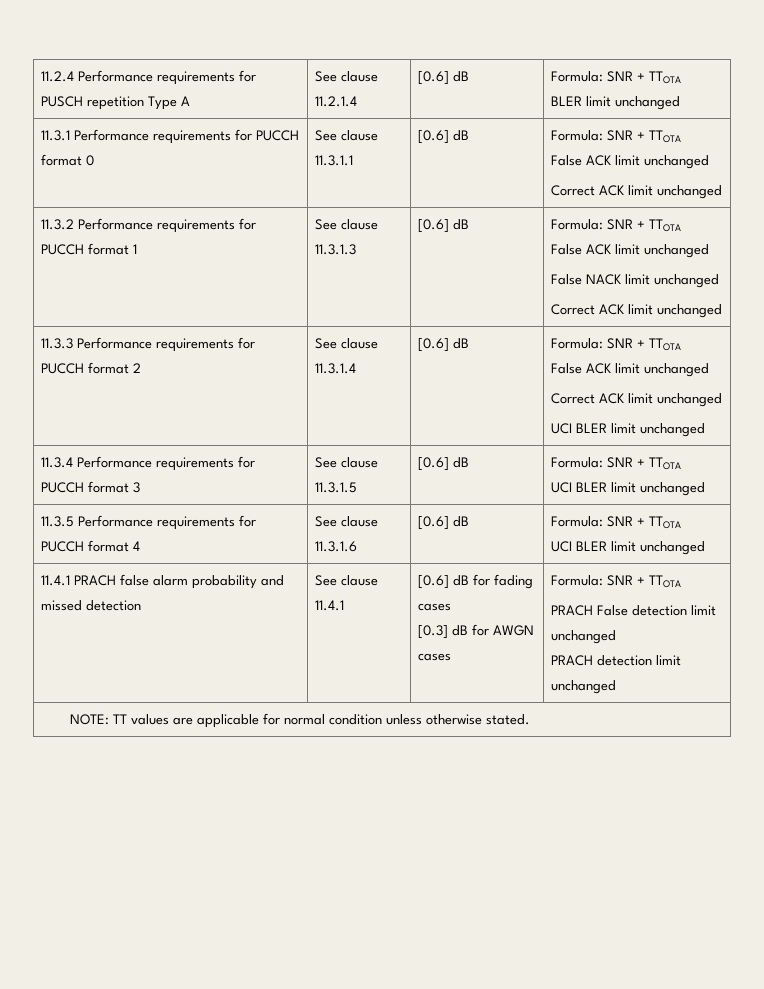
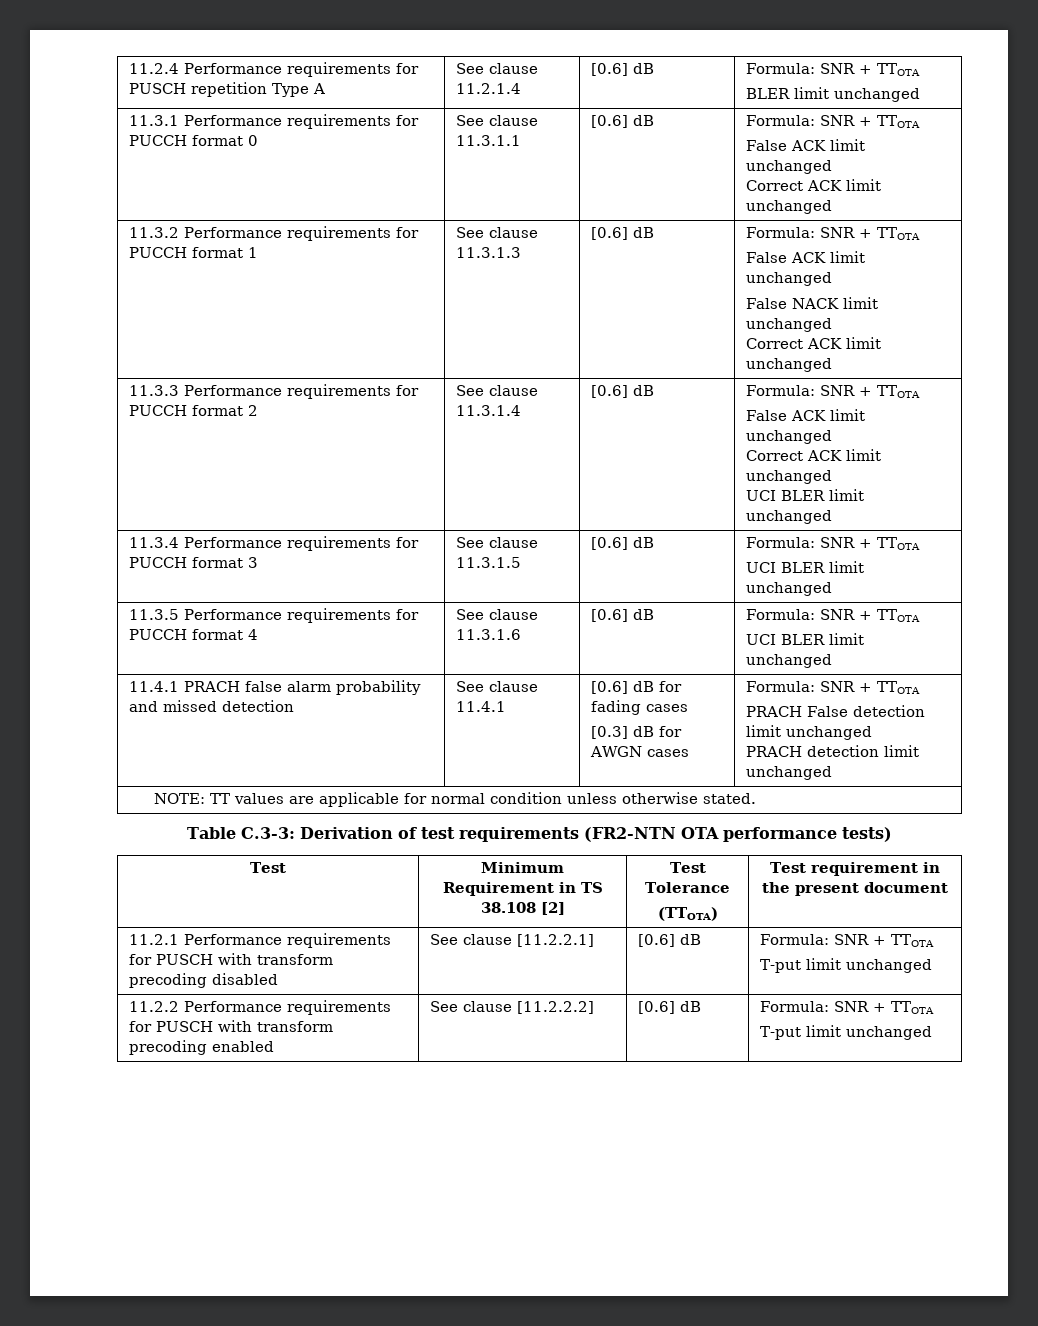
+ Table C.3-3: Derivation of test requirements (FR2-NTN OTA performance tests)
+ Test | Minimum Requirement in TS 38.108 [2] | Test Tolerance
+ (TTOTA) | Test requirement in the present document
+ 11.2.1 Performance requirements for PUSCH with transform precoding disabled | See clause [11.2.2.1] | [0.6] dB | Formula: SNR + TTOTA
+ T-put limit unchanged
+ 11.2.2 Performance requirements for PUSCH with transform precoding enabled | See clause [11.2.2.2] | [0.6] dB | Formula: SNR + TTOTA
+ T-put limit unchanged

